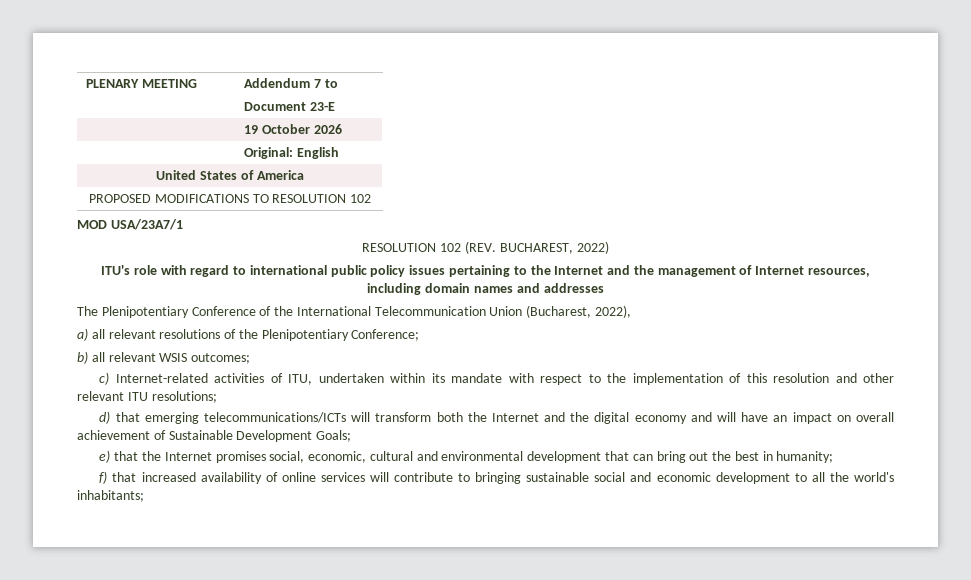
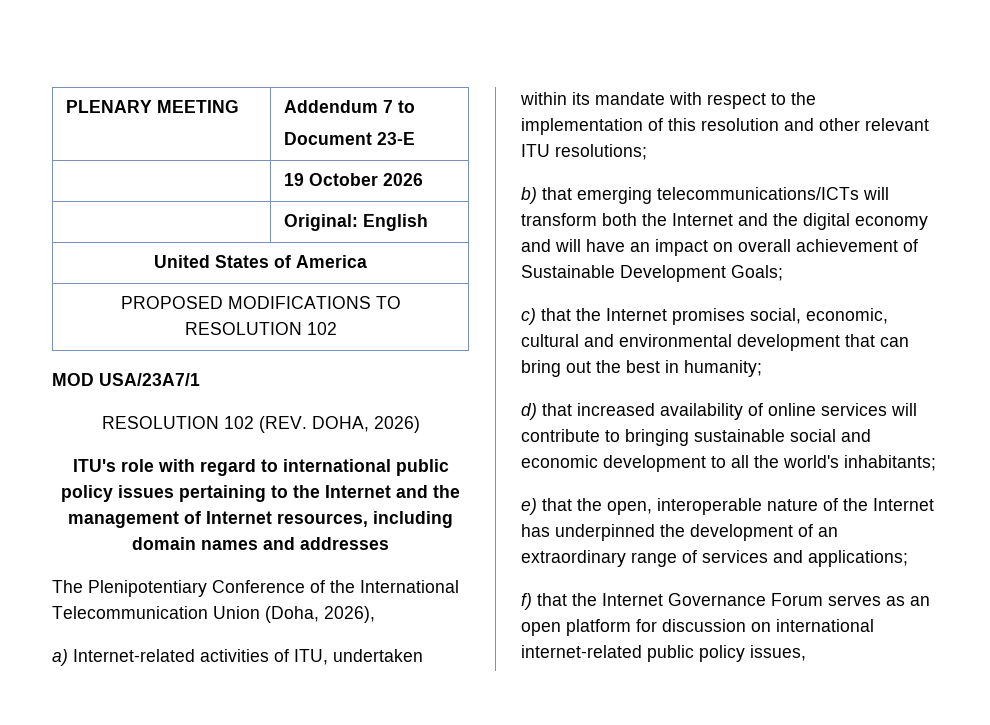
- RESOLUTION 102 (REV. BUCHAREST, 2022)
+ RESOLUTION 102 (REV. DOHA, 2026)
- The Plenipotentiary Conference of the International Telecommunication Union (Bucharest, 2022),
+ The Plenipotentiary Conference of the International Telecommunication Union (Doha, 2026),
- a) all relevant resolutions of the Plenipotentiary Conference;
- b) all relevant WSIS outcomes;
- c) Internet-related activities of ITU, undertaken within its mandate with respect to the implementation of this resolution and other relevant ITU resolutions;
+ a) Internet-related activities of ITU, undertaken within its mandate with respect to the implementation of this resolution and other relevant ITU resolutions;
- d) that emerging telecommunications/ICTs will transform both the Internet and the digital economy and will have an impact on overall achievement of Sustainable Development Goals;
+ b) that emerging telecommunications/ICTs will transform both the Internet and the digital economy and will have an impact on overall achievement of Sustainable Development Goals;
- e) that the Internet promises social, economic, cultural and environmental development that can bring out the best in humanity;
+ c) that the Internet promises social, economic, cultural and environmental development that can bring out the best in humanity;
- f) that increased availability of online services will contribute to bringing sustainable social and economic development to all the world's inhabitants;
+ d) that increased availability of online services will contribute to bringing sustainable social and economic development to all the world's inhabitants;
+ e) that the open, interoperable nature of the Internet has underpinned the development of an extraordinary range of services and applications;
+ f) that the Internet Governance Forum serves as an open platform for discussion on international internet-related public policy issues,

